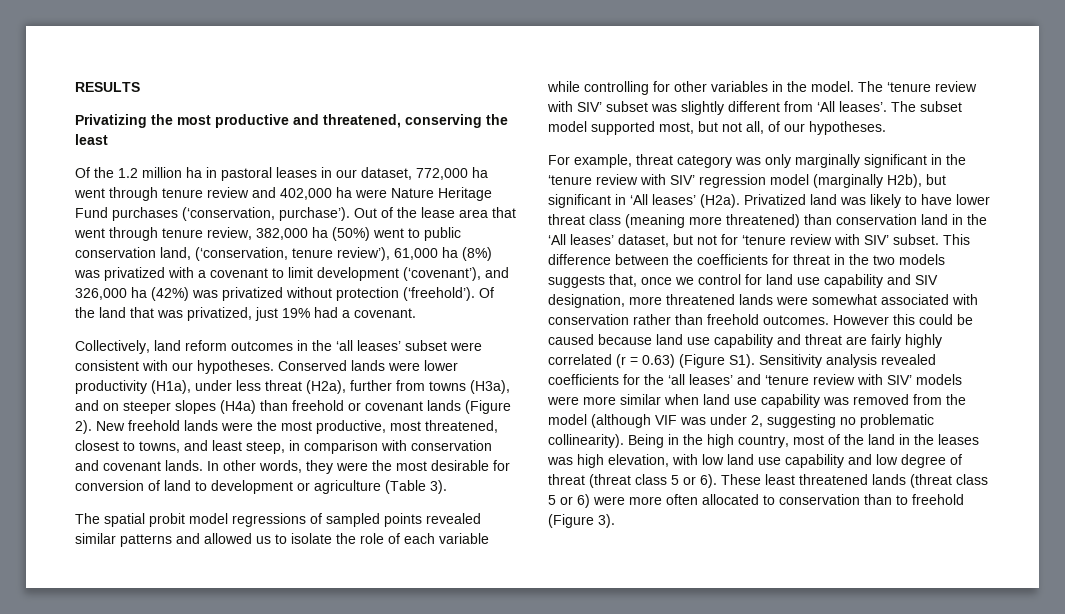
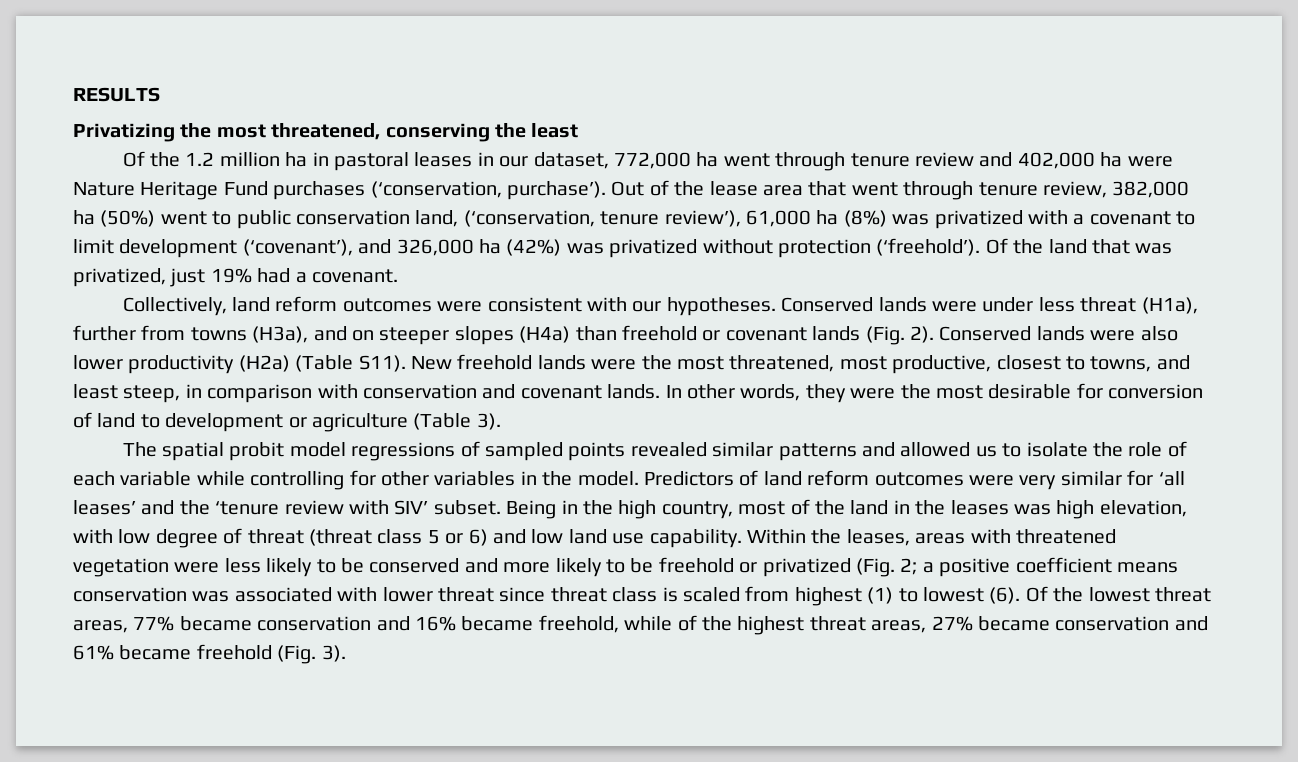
- Privatizing the most productive and threatened, conserving the least
+ Privatizing the most threatened, conserving the least
- Collectively, land reform outcomes in the ‘all leases’ subset were consistent with our hypotheses.
+ Collectively, land reform outcomes were consistent with our hypotheses.
- Conserved lands were lower productivity (H1a), under less threat (H2a), further from towns (H3a), and on steeper slopes (H4a) than freehold or covenant lands (Figure 2).
+ Conserved lands were under less threat (H1a), further from towns (H3a), and on steeper slopes (H4a) than freehold or covenant lands (Fig. 2). Conserved lands were also lower productivity (H2a) (Table S11).
- New freehold lands were the most productive, most threatened, closest to towns, and least steep, in comparison with conservation and covenant lands.
+ New freehold lands were the most threatened, most productive, closest to towns, and least steep, in comparison with conservation and covenant lands.
- The ‘tenure review with SIV’ subset was slightly different from ‘All leases’. The subset model supported most, but not all, of our hypotheses.
- For example, threat category was only marginally significant in the ‘tenure review with SIV’ regression model (marginally H2b), but significant in ‘All leases’ (H2a). Privatized land was likely to have lower threat class (meaning more threatened) than conservation land in the ‘All leases’ dataset, but not for ‘tenure review with SIV’ subset. This difference between the coefficients for threat in the two models suggests that, once we control for land use capability and SIV designation, more threatened lands were somewhat associated with conservation rather than freehold outcomes. However this could be caused because land use capability and threat are fairly highly correlated (r = 0.63) (Figure S1). Sensitivity analysis revealed coefficients for the ‘all leases’ and ‘tenure review with SIV’ models were more similar when land use capability was removed from the model (although VIF was under 2, suggesting no problematic collinearity).
+ Predictors of land reform outcomes were very similar for ‘all leases’ and the ‘tenure review with SIV’ subset.
- Being in the high country, most of the land in the leases was high elevation, with low land use capability and low degree of threat (threat class 5 or 6). These least threatened lands (threat class 5 or 6) were more often allocated to conservation than to freehold (Figure 3).
+ Being in the high country, most of the land in the leases was high elevation, with low degree of threat (threat class 5 or 6) and low land use capability. Within the leases, areas with threatened vegetation were less likely to be conserved and more likely to be freehold or privatized (Fig. 2; a positive coefficient means conservation was associated with lower threat since threat class is scaled from highest (1) to lowest (6). Of the lowest threat areas, 77% became conservation and 16% became freehold, while of the highest threat areas, 27% became conservation and 61% became freehold (Fig. 3).

